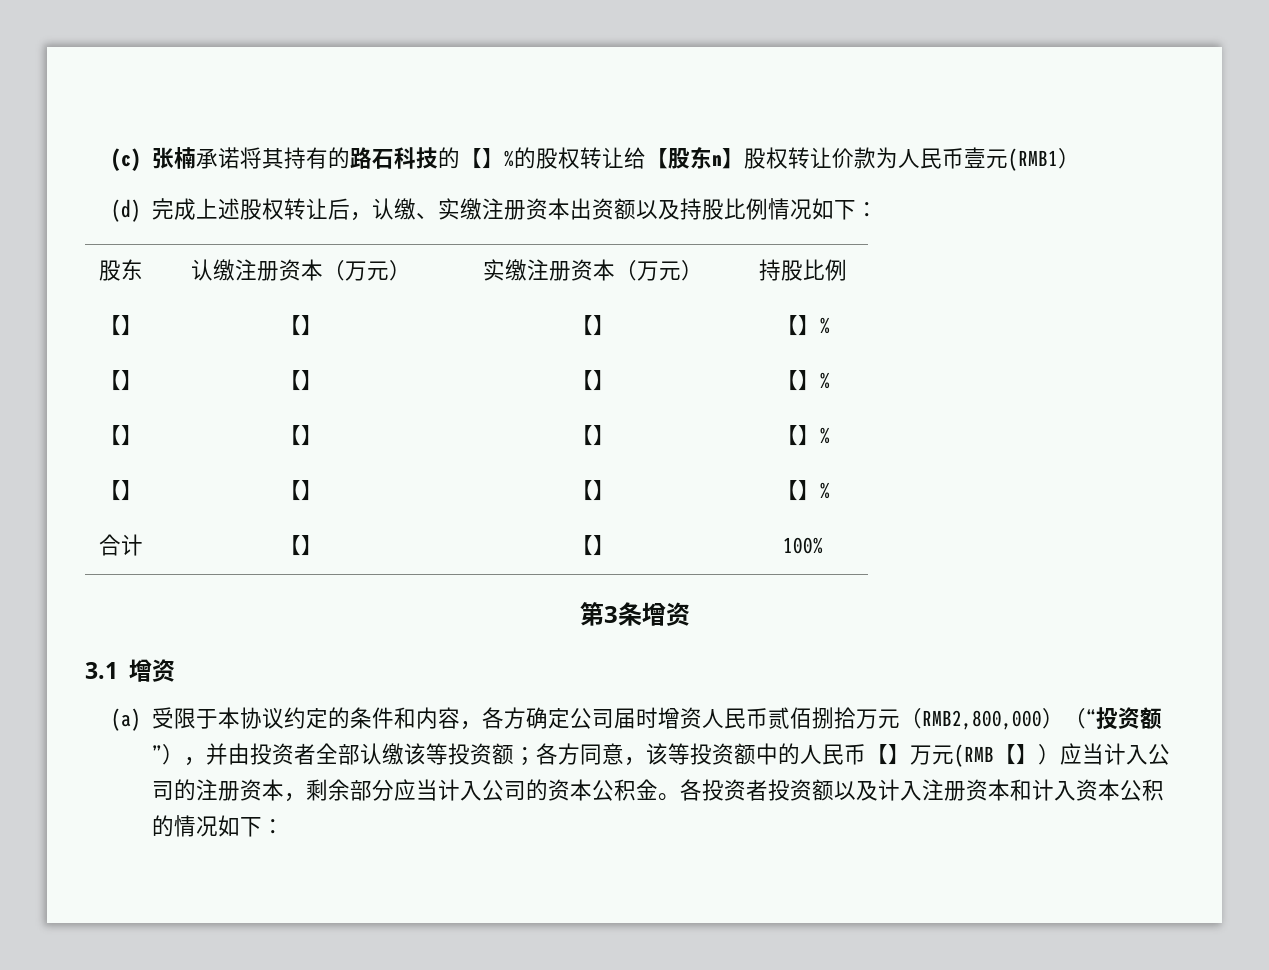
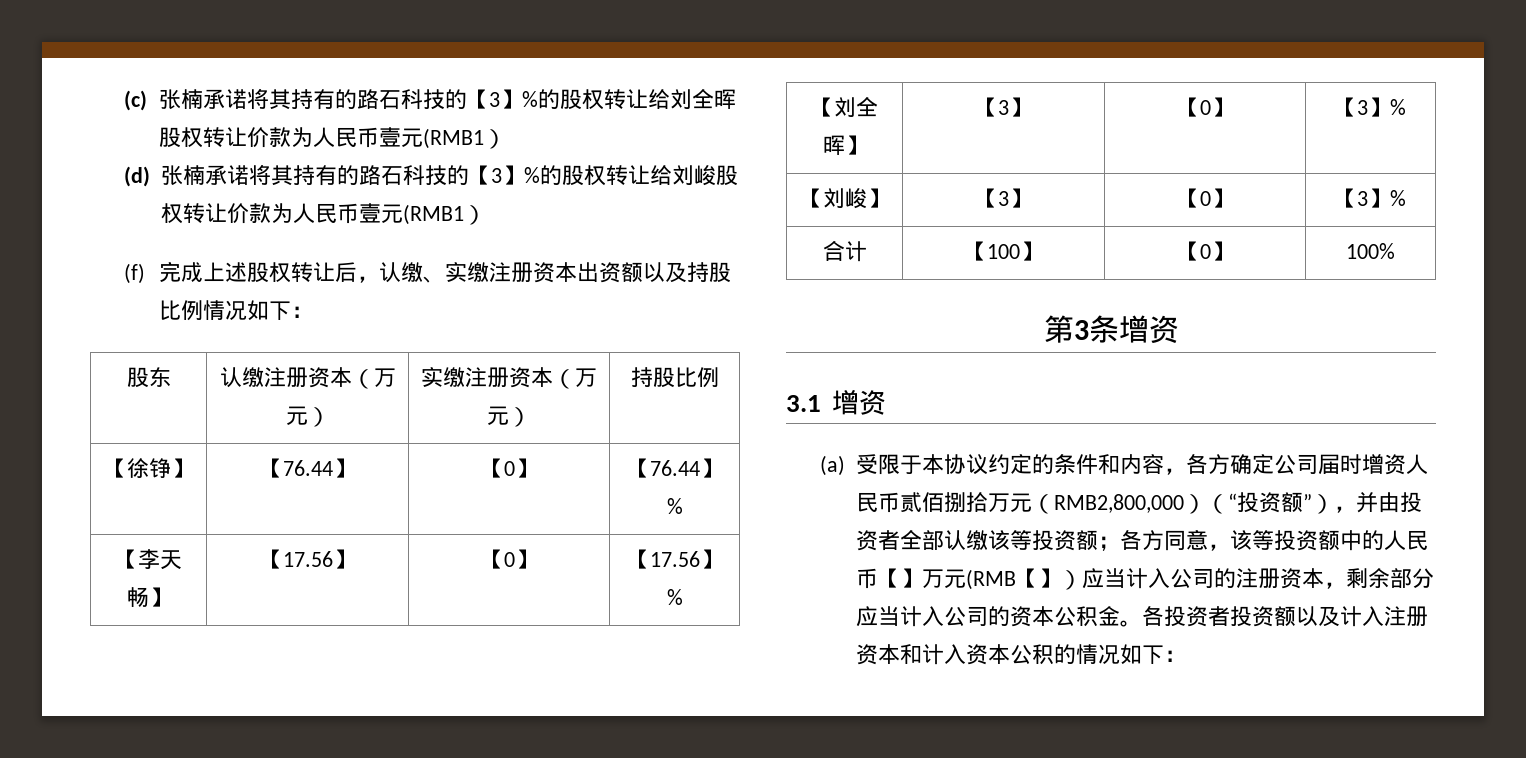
- (c)张楠承诺将其持有的路石科技的【】%的股权转让给【股东n】股权转让价款为人民币壹元(RMB1）
- (d)完成上述股权转让后，认缴、实缴注册资本出资额以及持股比例情况如下：
+ (c)张楠承诺将其持有的路石科技的【3】%的股权转让给刘全晖股权转让价款为人民币壹元(RMB1）
+ (d)张楠承诺将其持有的路石科技的【3】%的股权转让给刘峻股权转让价款为人民币壹元(RMB1）
+ (f)完成上述股权转让后，认缴、实缴注册资本出资额以及持股比例情况如下：
  股东 | 认缴注册资本（万元） | 实缴注册资本（万元） | 持股比例
- 【】 | 【】 | 【】 | 【】%
- 【】 | 【】 | 【】 | 【】%
- 【】 | 【】 | 【】 | 【】%
- 【】 | 【】 | 【】 | 【】%
+ 【徐铮】 | 【76.44】 | 【0】 | 【76.44】%
+ 【李天畅】 | 【17.56】 | 【0】 | 【17.56】%
+ 【刘全晖】 | 【3】 | 【0】 | 【3】%
+ 【刘峻】 | 【3】 | 【0】 | 【3】%
- 合计 | 【】 | 【】 | 100%
+ 合计 | 【100】 | 【0】 | 100%

